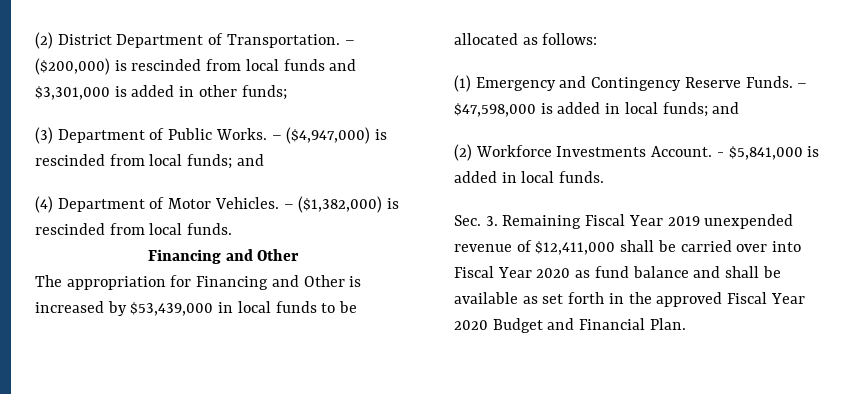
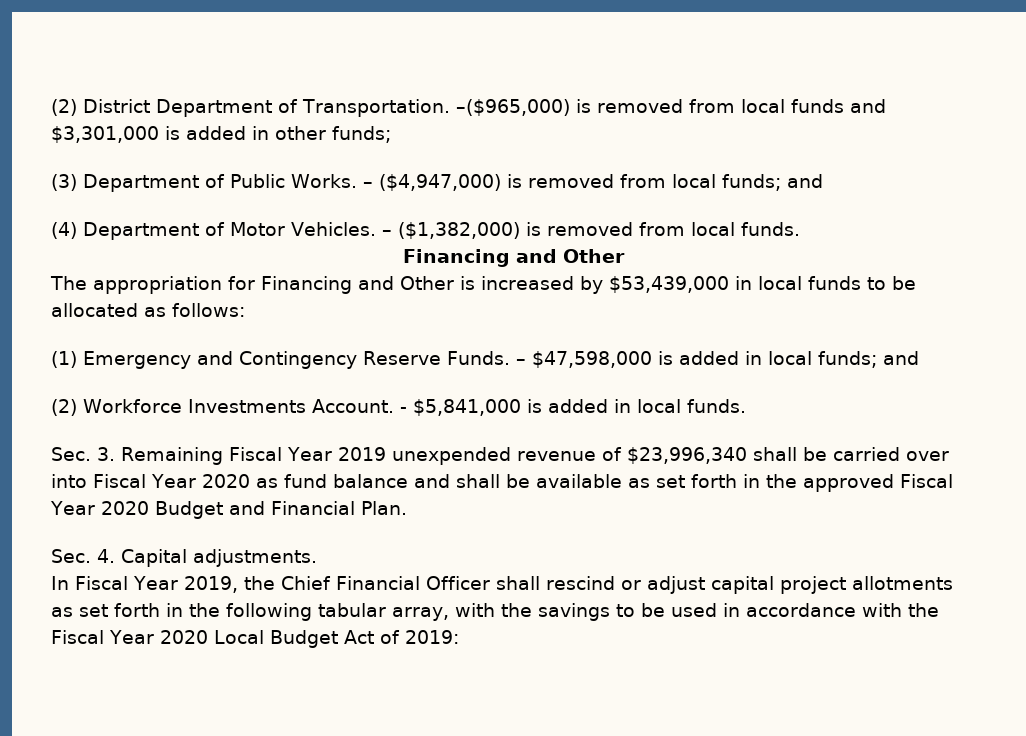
- – ($200,000) is rescinded from local funds and $3,301,000 is added in other funds;
+ –($965,000) is removed from local funds and $3,301,000 is added in other funds;
- – ($4,947,000) is rescinded from local funds; and
+ – ($4,947,000) is removed from local funds; and
- – ($1,382,000) is rescinded from local funds.
+ – ($1,382,000) is removed from local funds.
- Sec. 3. Remaining Fiscal Year 2019 unexpended revenue of $12,411,000 shall be carried over into Fiscal Year 2020 as fund balance and shall be available as set forth in the approved Fiscal Year 2020 Budget and Financial Plan.
+ Sec. 3. Remaining Fiscal Year 2019 unexpended revenue of $23,996,340 shall be carried over into Fiscal Year 2020 as fund balance and shall be available as set forth in the approved Fiscal Year 2020 Budget and Financial Plan.
+ Sec. 4. Capital adjustments.
+ In Fiscal Year 2019, the Chief Financial Officer shall rescind or adjust capital project allotments as set forth in the following tabular array, with the savings to be used in accordance with the Fiscal Year 2020 Local Budget Act of 2019:

